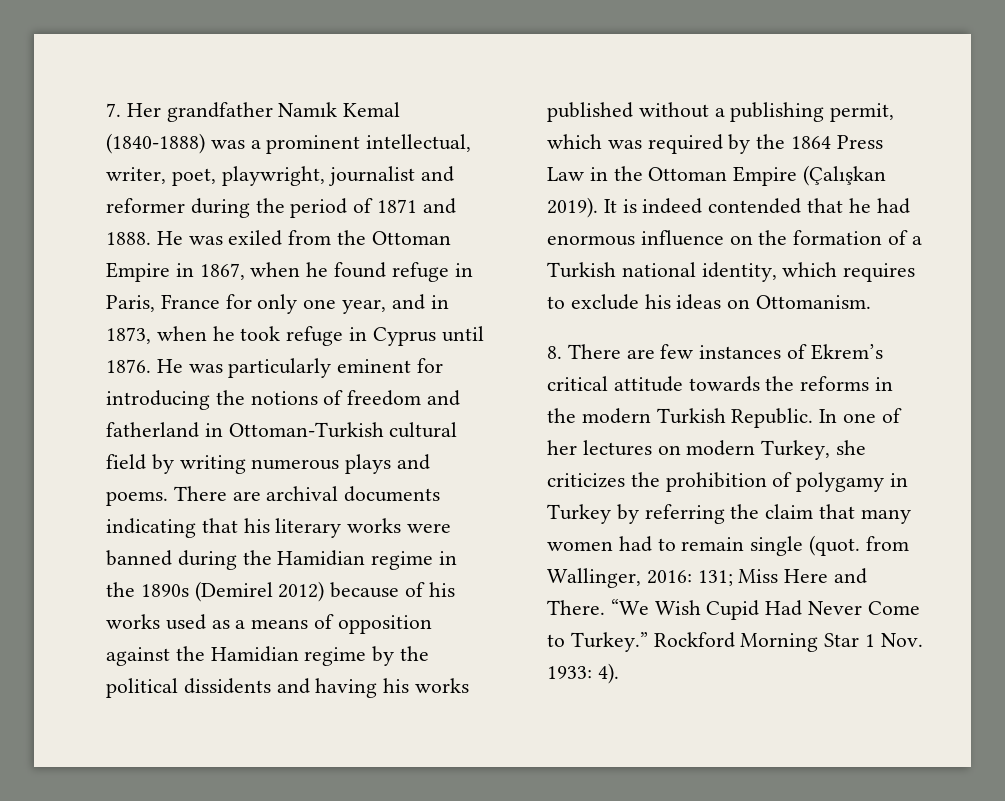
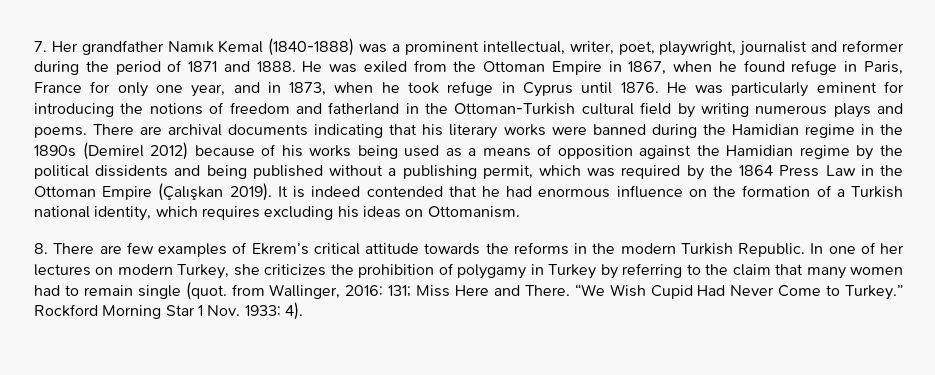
- He was particularly eminent for introducing the notions of freedom and fatherland in Ottoman-Turkish cultural field by writing numerous plays and poems.
+ He was particularly eminent for introducing the notions of freedom and fatherland in the Ottoman-Turkish cultural field by writing numerous plays and poems.
- There are archival documents indicating that his literary works were banned during the Hamidian regime in the 1890s (Demirel 2012) because of his works used as a means of opposition against the Hamidian regime by the political dissidents and having his works published without a publishing permit, which was required by the 1864 Press Law in the Ottoman Empire (Çalışkan 2019).
+ There are archival documents indicating that his literary works were banned during the Hamidian regime in the 1890s (Demirel 2012) because of his works being used as a means of opposition against the Hamidian regime by the political dissidents and being published without a publishing permit, which was required by the 1864 Press Law in the Ottoman Empire (Çalışkan 2019).
- It is indeed contended that he had enormous influence on the formation of a Turkish national identity, which requires to exclude his ideas on Ottomanism.
+ It is indeed contended that he had enormous influence on the formation of a Turkish national identity, which requires excluding his ideas on Ottomanism.
- 8. There are few instances of Ekrem’s critical attitude towards the reforms in the modern Turkish Republic.
+ 8. There are few examples of Ekrem’s critical attitude towards the reforms in the modern Turkish Republic.
- In one of her lectures on modern Turkey, she criticizes the prohibition of polygamy in Turkey by referring the claim that many women had to remain single (quot. from Wallinger, 2016: 131; Miss Here and There.
+ In one of her lectures on modern Turkey, she criticizes the prohibition of polygamy in Turkey by referring to the claim that many women had to remain single (quot. from Wallinger, 2016: 131; Miss Here and There.

